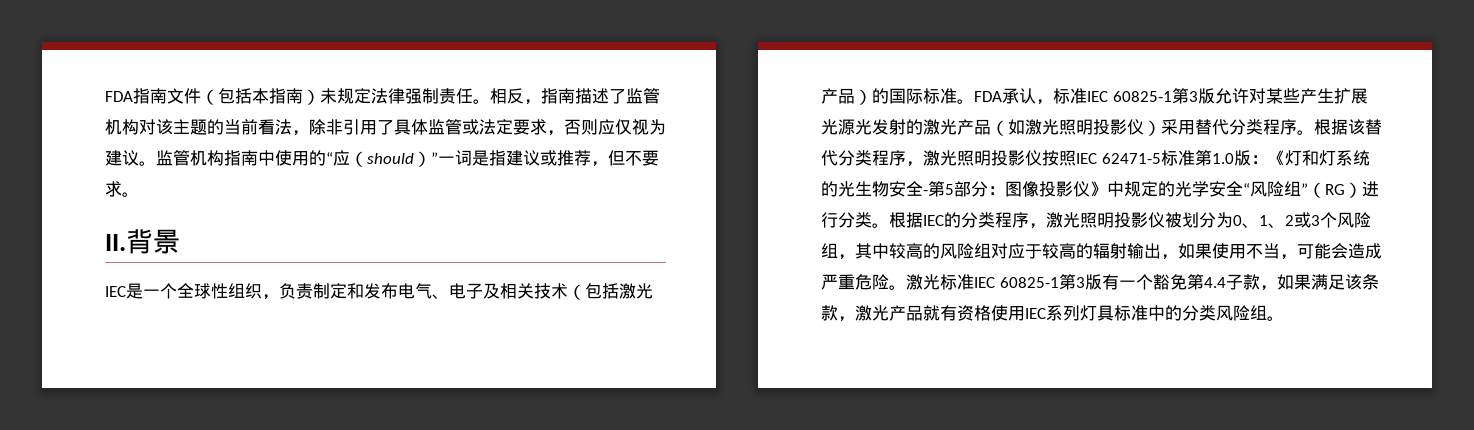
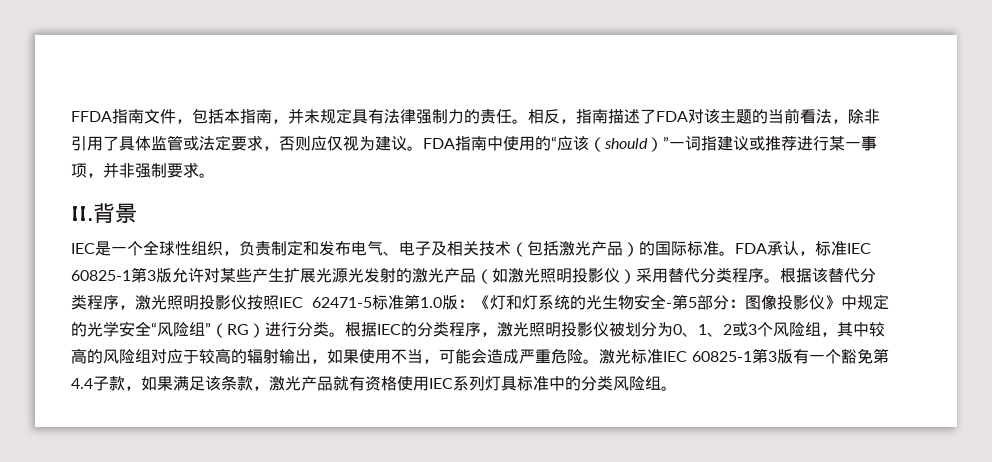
- FDA指南文件（包括本指南）未规定法律强制责任。
+ FFDA指南文件，包括本指南，并未规定具有法律强制力的责任。
- 相反，指南描述了监管机构对该主题的当前看法，除非引用了具体监管或法定要求，否则应仅视为建议。
+ 相反，指南描述了FDA对该主题的当前看法，除非引用了具体监管或法定要求，否则应仅视为建议。
- 监管机构指南中使用的“应（should）”一词是指建议或推荐，但不要求。
+ FDA指南中使用的“应该（should）”一词指建议或推荐进行某一事项，并非强制要求。

